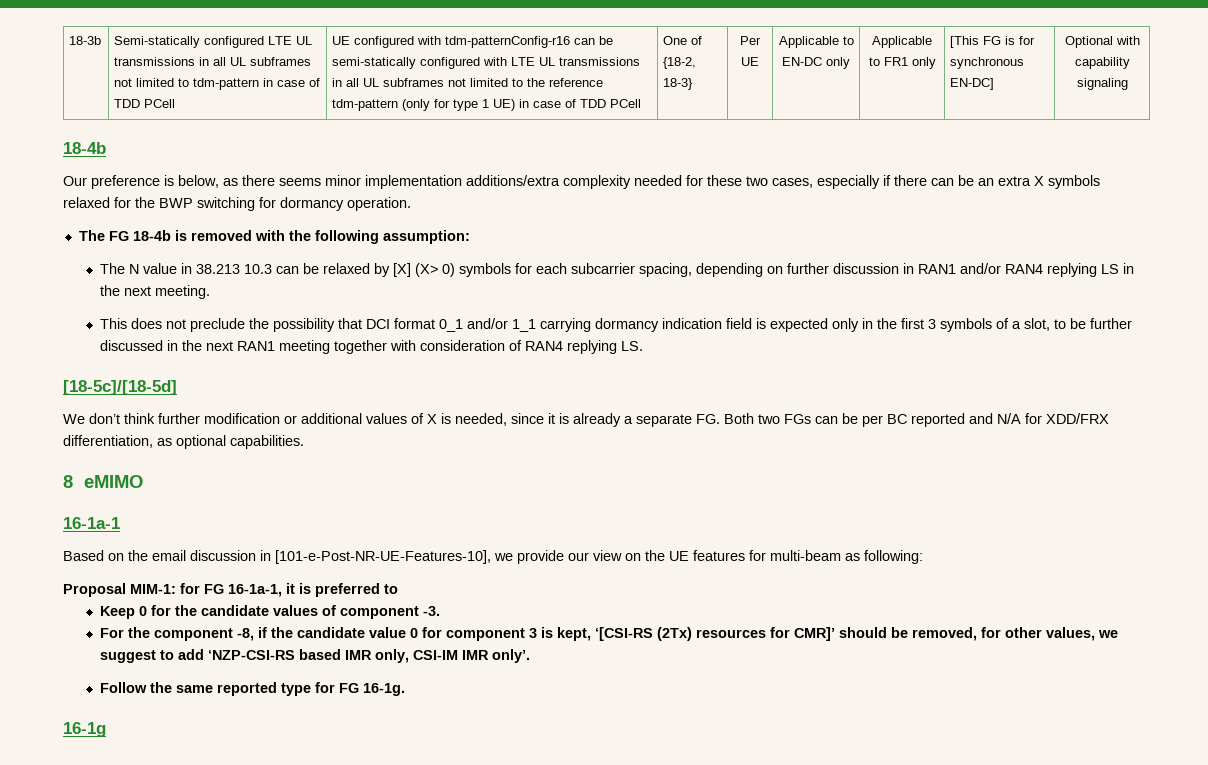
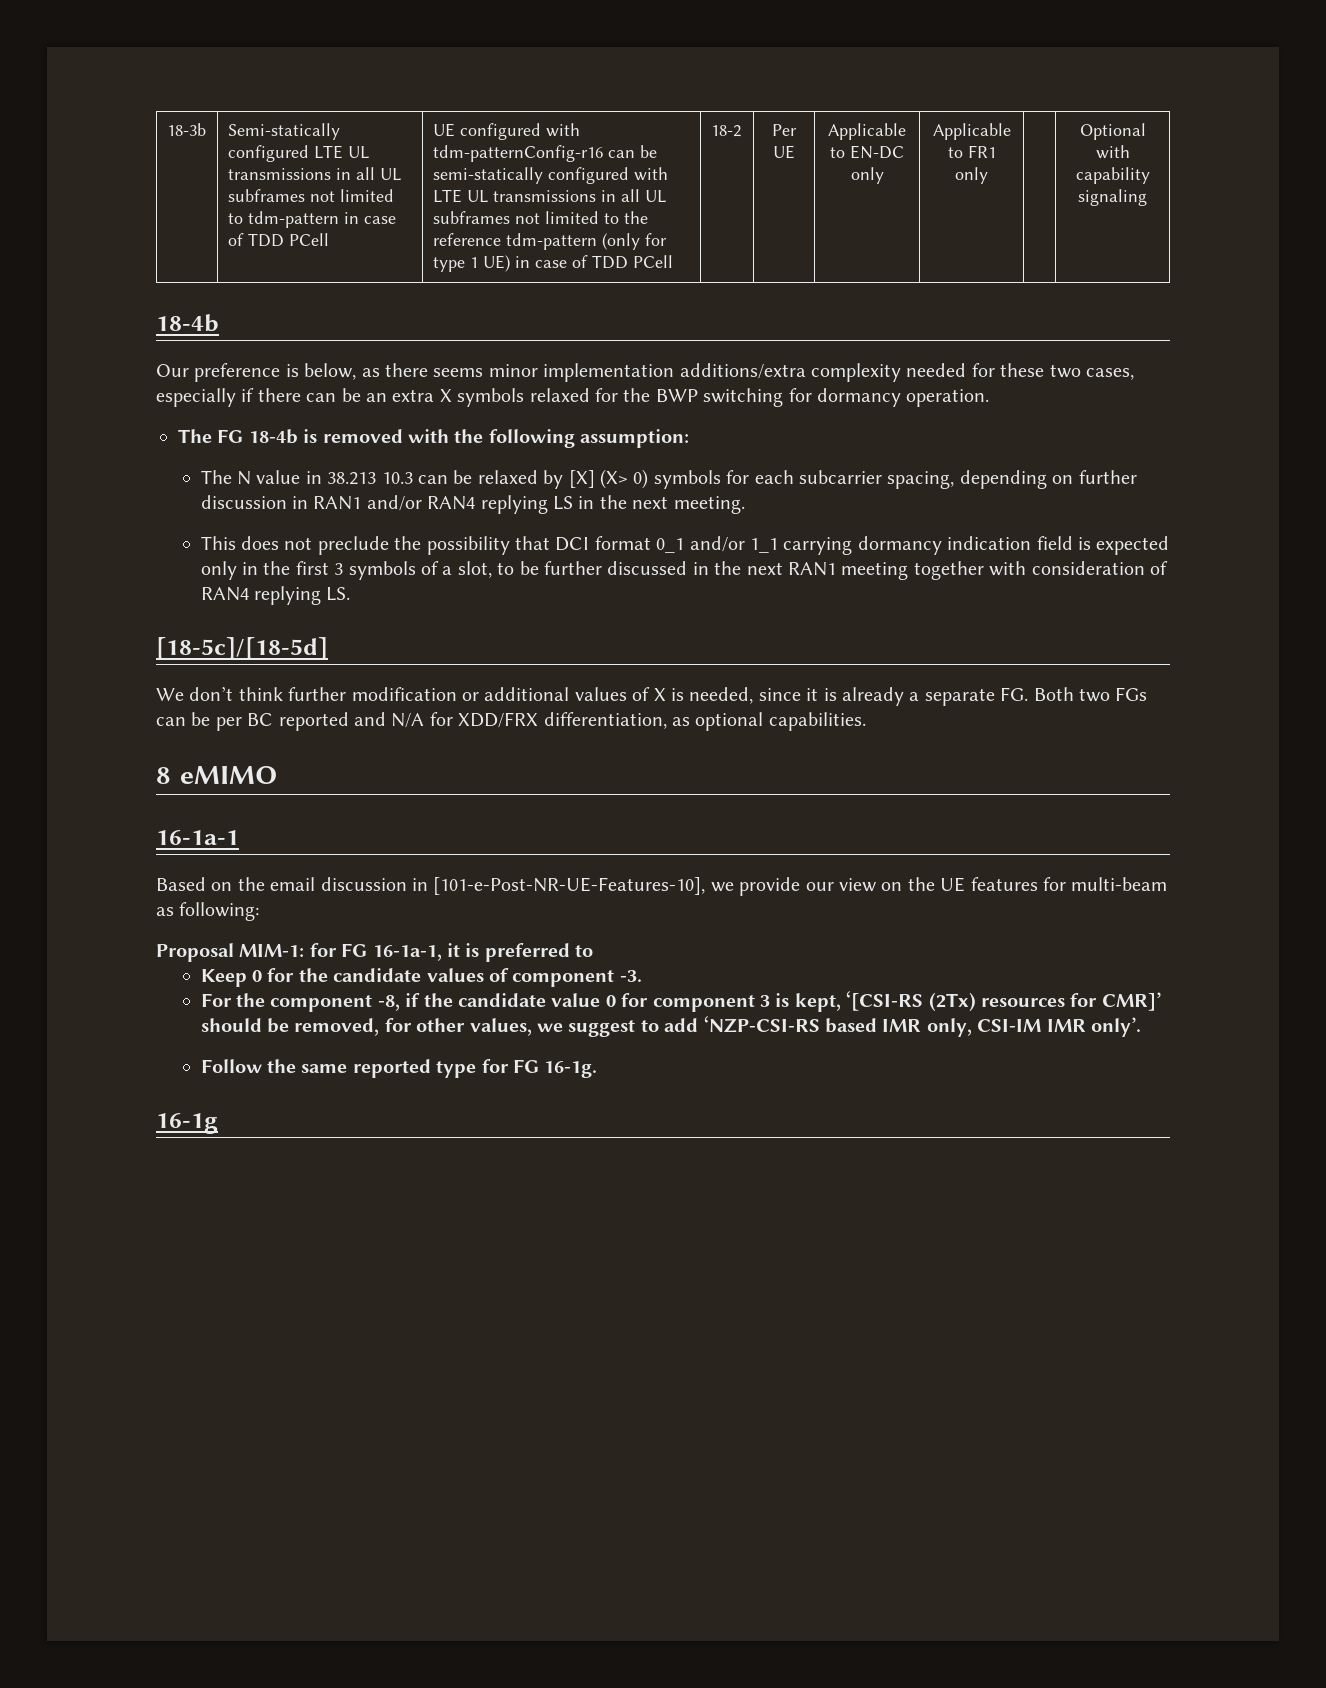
- One of {18-2, 18-3}
+ 18-2
- [This FG is for synchronous EN-DC]

